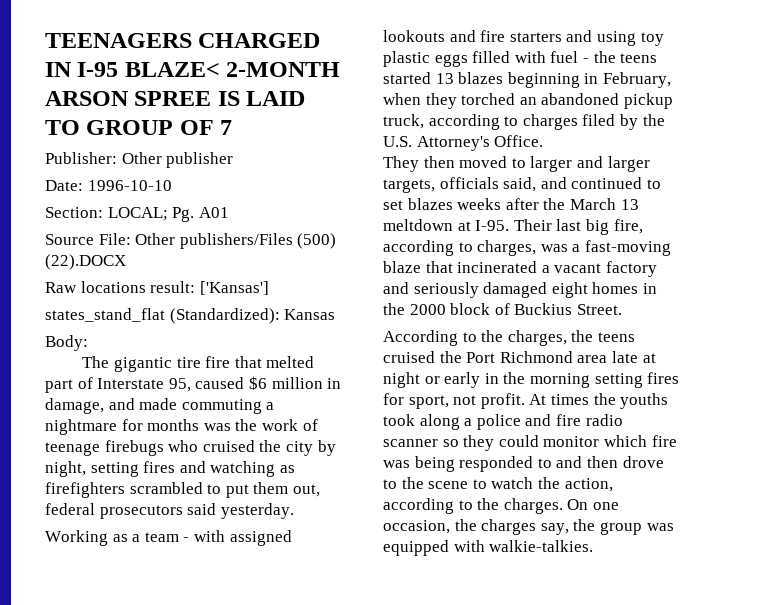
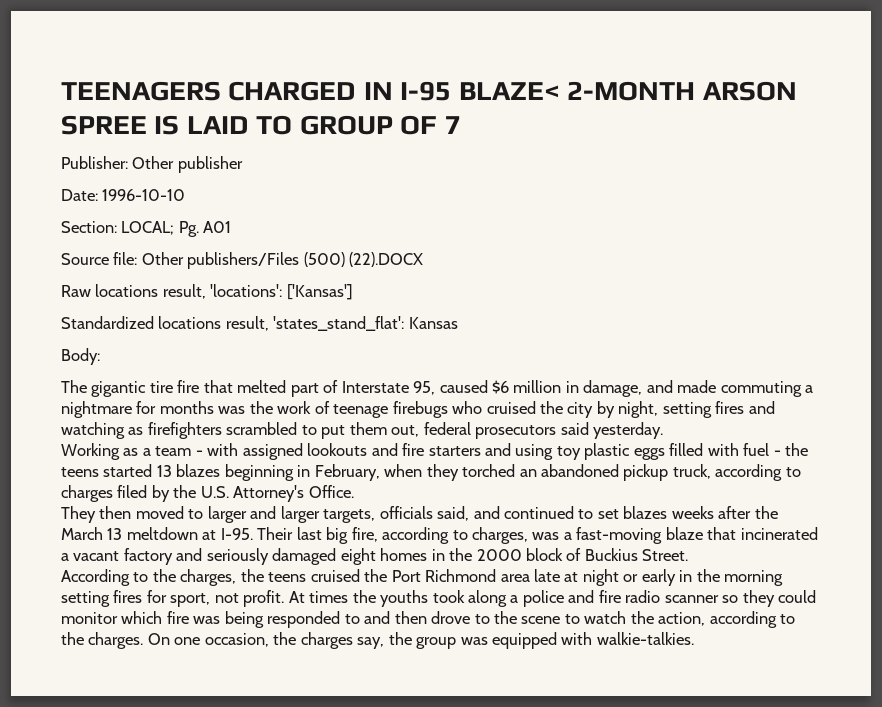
- Source File: Other publishers/Files (500) (22).DOCX
+ Source file: Other publishers/Files (500) (22).DOCX
- Raw locations result: ['Kansas']
+ Raw locations result, 'locations': ['Kansas']
- states_stand_flat (Standardized): Kansas
+ Standardized locations result, 'states_stand_flat': Kansas

